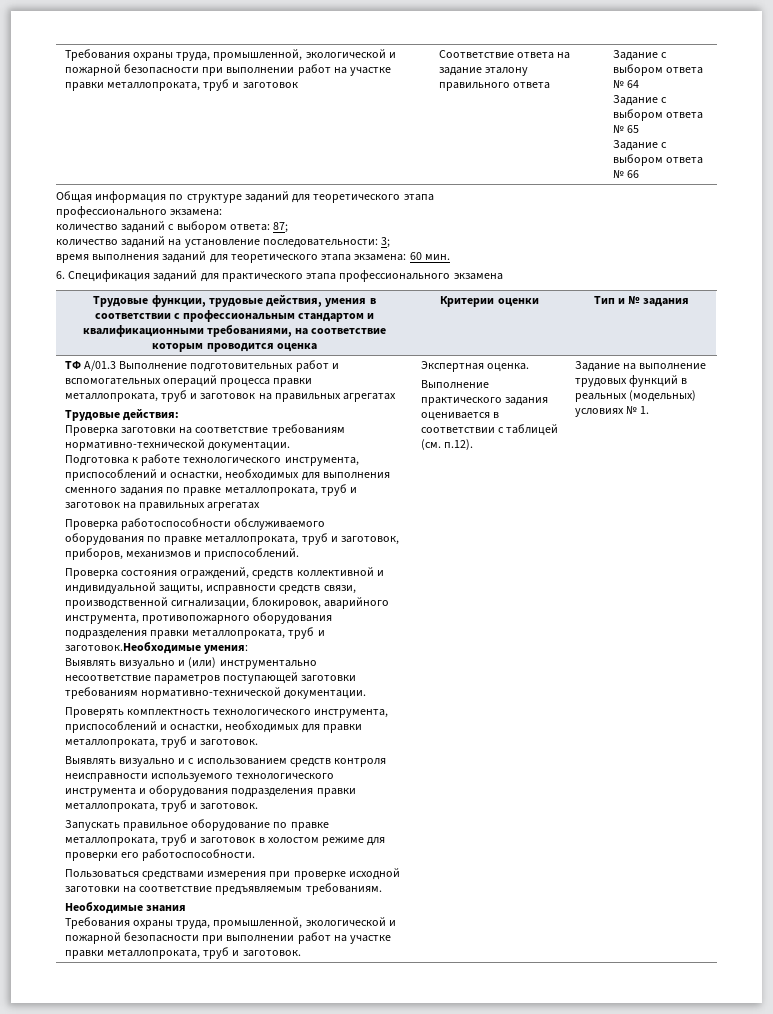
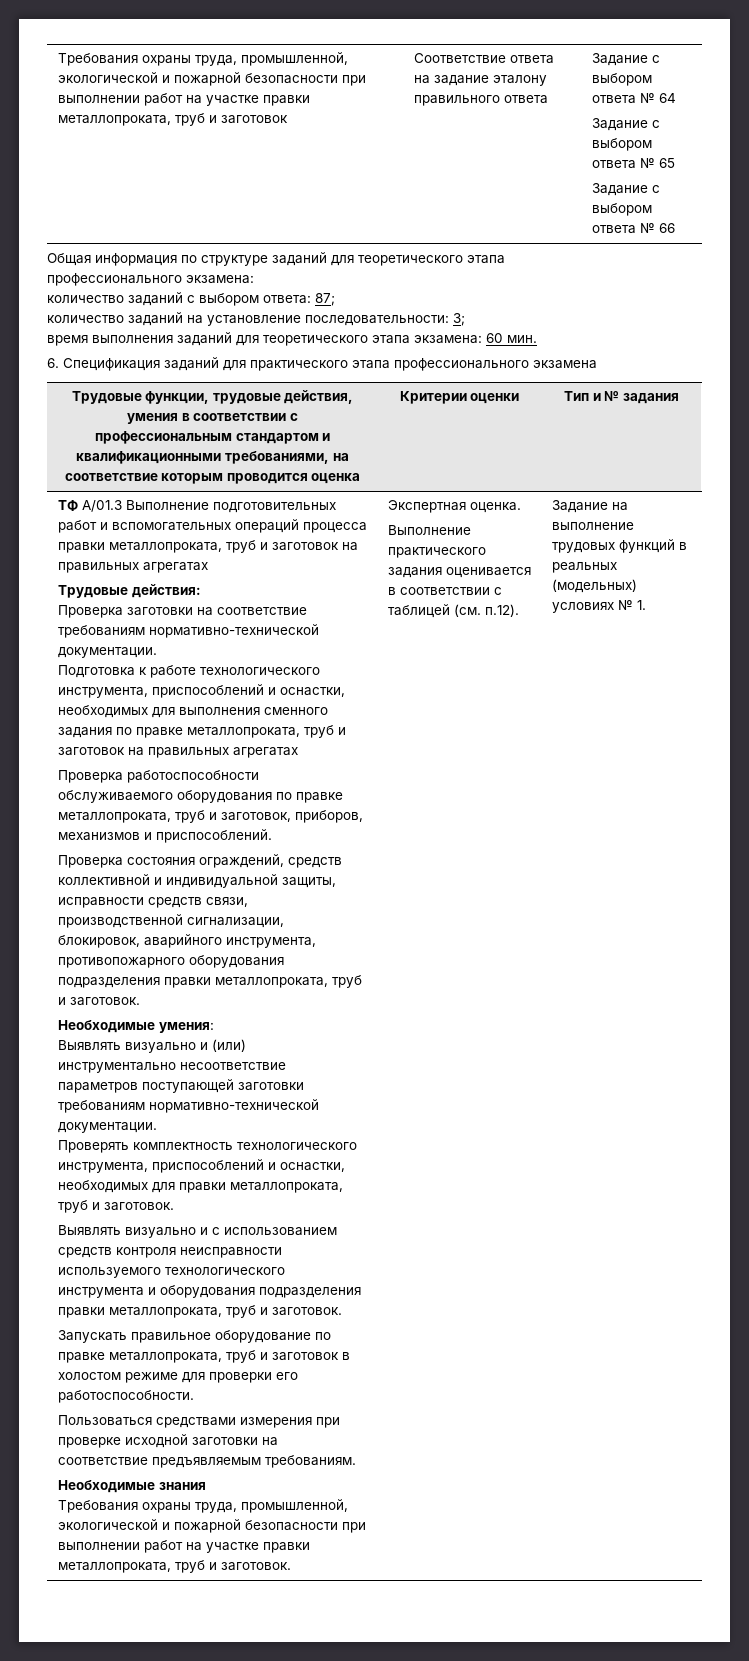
- Проверка состояния ограждений, средств коллективной и индивидуальной защиты, исправности средств связи, производственной сигнализации, блокировок, аварийного инструмента, противопожарного оборудования подразделения правки металлопроката, труб и заготовок.Необходимые умения:
+ Проверка состояния ограждений, средств коллективной и индивидуальной защиты, исправности средств связи, производственной сигнализации, блокировок, аварийного инструмента, противопожарного оборудования подразделения правки металлопроката, труб и заготовок.
+ Необходимые умения:

